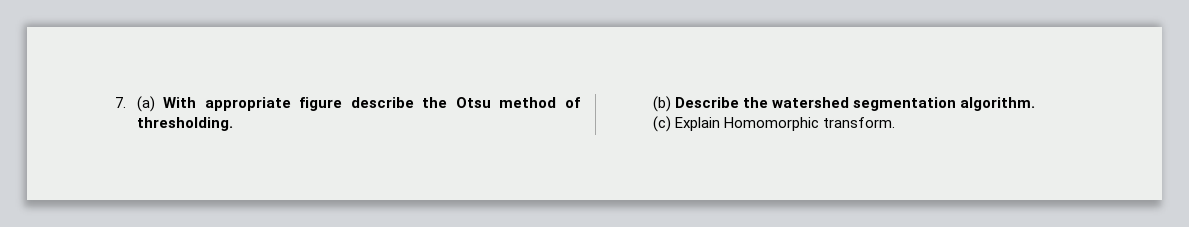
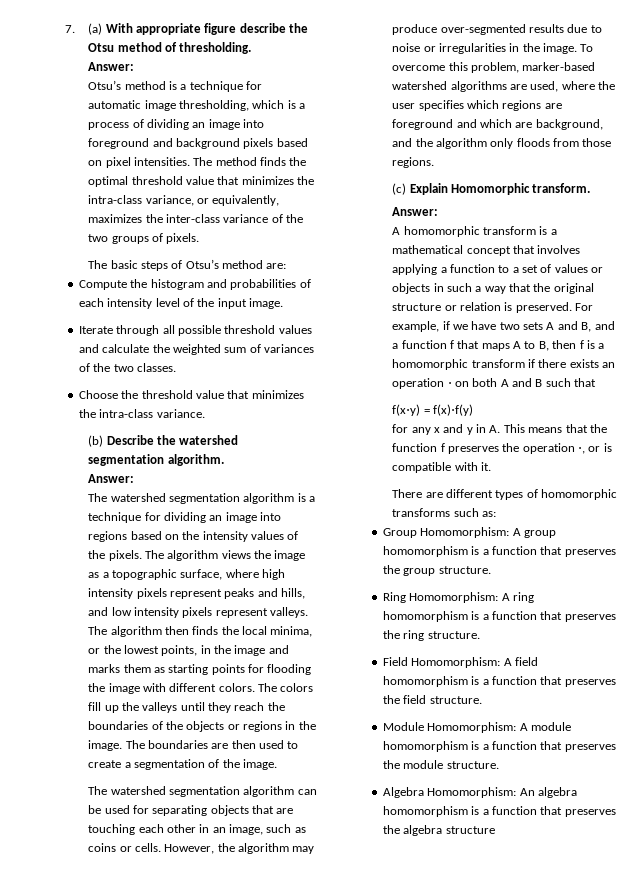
  7. (a) With appropriate figure describe the Otsu method of thresholding.
+ Answer:
+ Otsu’s method is a technique for automatic image thresholding, which is a process of dividing an image into foreground and background pixels based on pixel intensities. The method finds the optimal threshold value that minimizes the intra-class variance, or equivalently, maximizes the inter-class variance of the two groups of pixels.
+ The basic steps of Otsu’s method are:
+ Compute the histogram and probabilities of each intensity level of the input image.
+ Iterate through all possible threshold values and calculate the weighted sum of variances of the two classes.
+ Choose the threshold value that minimizes the intra-class variance.
  (b) Describe the watershed segmentation algorithm.
+ Answer:
+ The watershed segmentation algorithm is a technique for dividing an image into regions based on the intensity values of the pixels. The algorithm views the image as a topographic surface, where high intensity pixels represent peaks and hills, and low intensity pixels represent valleys. The algorithm then finds the local minima, or the lowest points, in the image and marks them as starting points for flooding the image with different colors. The colors fill up the valleys until they reach the boundaries of the objects or regions in the image. The boundaries are then used to create a segmentation of the image.
+ The watershed segmentation algorithm can be used for separating objects that are touching each other in an image, such as coins or cells. However, the algorithm may produce over-segmented results due to noise or irregularities in the image. To overcome this problem, marker-based watershed algorithms are used, where the user specifies which regions are foreground and which are background, and the algorithm only floods from those regions.
  (c) Explain Homomorphic transform.
+ Answer:
+ A homomorphic transform is a mathematical concept that involves applying a function to a set of values or objects in such a way that the original structure or relation is preserved. For example, if we have two sets A and B, and a function f that maps A to B, then f is a homomorphic transform if there exists an operation ⋅ on both A and B such that
+ f(x⋅y) = f(x)⋅f(y)
+ for any x and y in A. This means that the function f preserves the operation ⋅, or is compatible with it.
+ There are different types of homomorphic transforms such as:
+ Group Homomorphism: A group homomorphism is a function that preserves the group structure.
+ Ring Homomorphism: A ring homomorphism is a function that preserves the ring structure.
+ Field Homomorphism: A field homomorphism is a function that preserves the field structure.
+ Module Homomorphism: A module homomorphism is a function that preserves the module structure.
+ Algebra Homomorphism: An algebra homomorphism is a function that preserves the algebra structure

